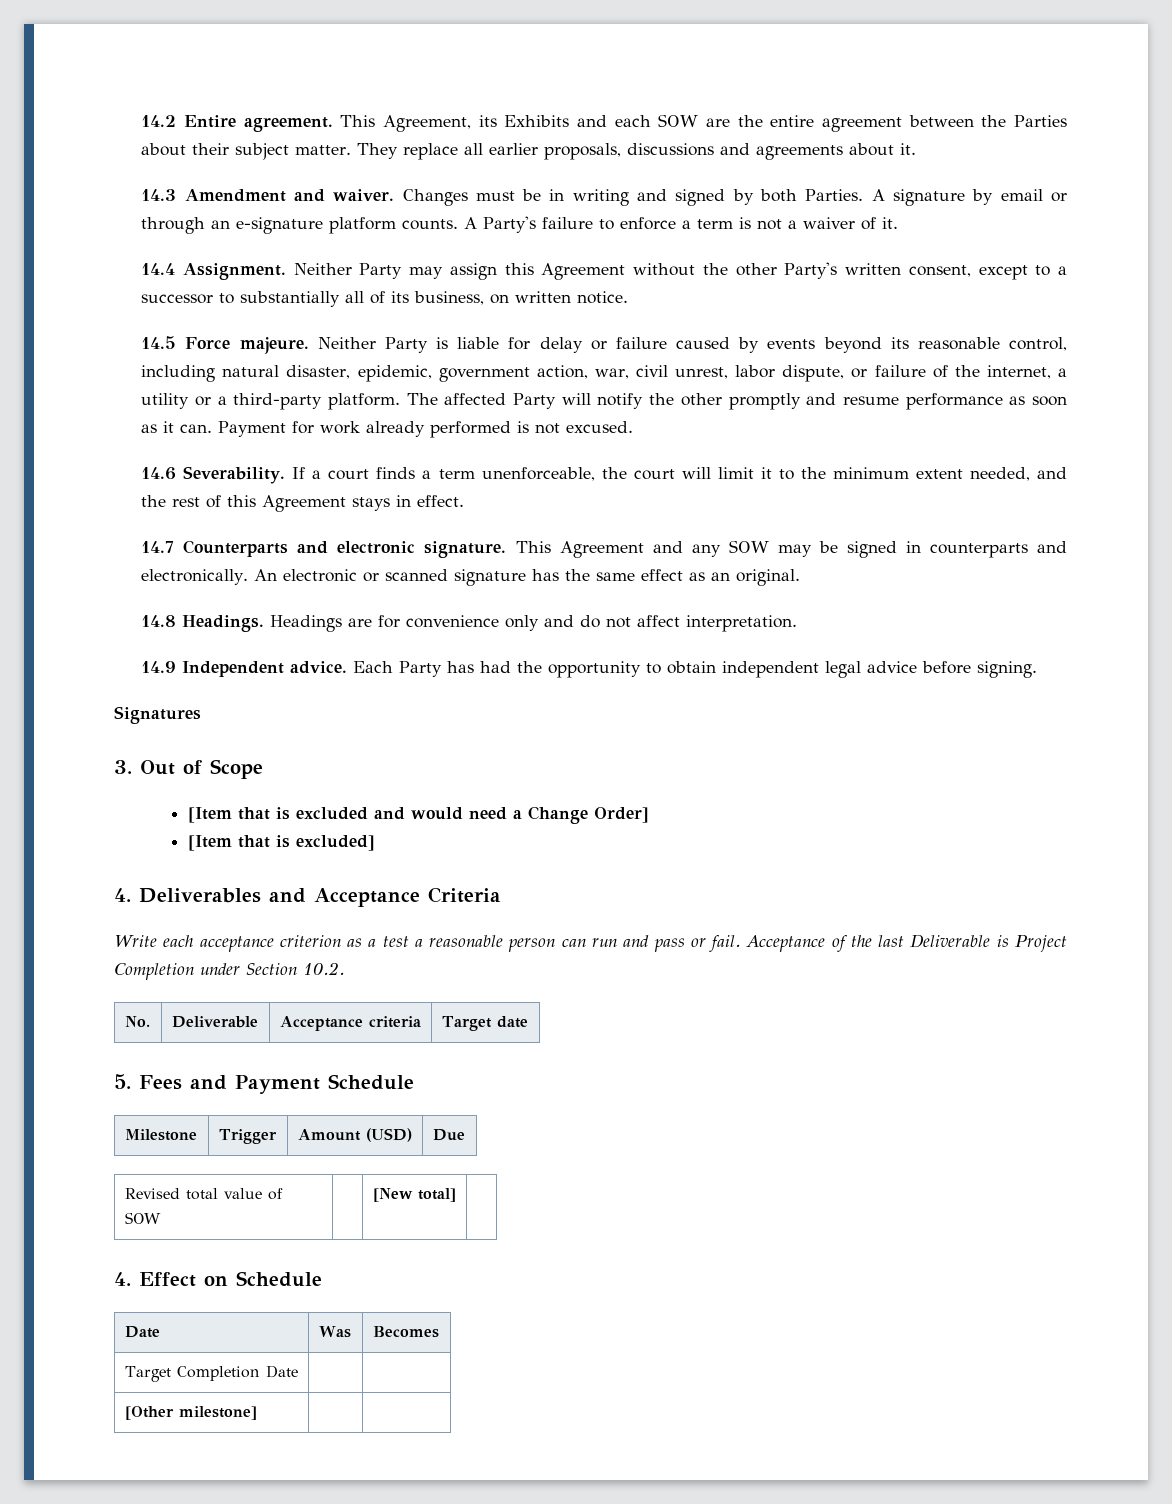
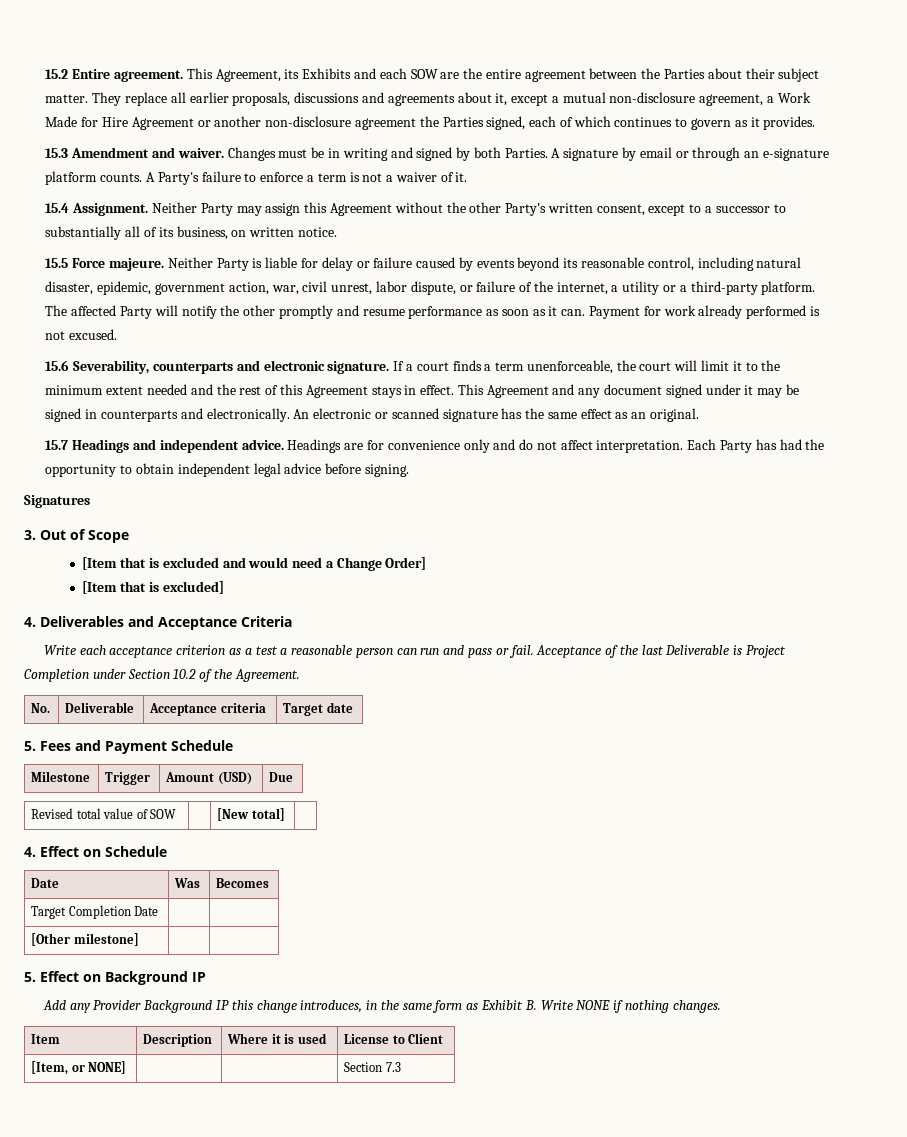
- 14.2 Entire agreement.
+ 15.2 Entire agreement.
- They replace all earlier proposals, discussions and agreements about it.
- 14.3 Amendment and waiver.
+ They replace all earlier proposals, discussions and agreements about it, except a mutual non-disclosure agreement, a Work Made for Hire Agreement or another non-disclosure agreement the Parties signed, each of which continues to govern as it provides.
+ 15.3 Amendment and waiver.
- 14.4 Assignment.
+ 15.4 Assignment.
- 14.5 Force majeure.
+ 15.5 Force majeure.
- 14.6 Severability.
+ 15.6 Severability, counterparts and electronic signature.
- If a court finds a term unenforceable, the court will limit it to the minimum extent needed, and the rest of this Agreement stays in effect.
- 14.7 Counterparts and electronic signature. This Agreement and any SOW may be signed in counterparts and electronically.
+ If a court finds a term unenforceable, the court will limit it to the minimum extent needed and the rest of this Agreement stays in effect. This Agreement and any document signed under it may be signed in counterparts and electronically.
- 14.8 Headings.
+ 15.7 Headings and independent advice.
- Headings are for convenience only and do not affect interpretation.
- 14.9 Independent advice. Each Party has had the opportunity to obtain independent legal advice before signing.
+ Headings are for convenience only and do not affect interpretation. Each Party has had the opportunity to obtain independent legal advice before signing.
- Acceptance of the last Deliverable is Project Completion under Section 10.2.
+ Acceptance of the last Deliverable is Project Completion under Section 10.2 of the Agreement.
+ 5. Effect on Background IP
+ Add any Provider Background IP this change introduces, in the same form as Exhibit B. Write NONE if nothing changes.
+ Item | Description | Where it is used | License to Client
+ [Item, or NONE] | | | Section 7.3

